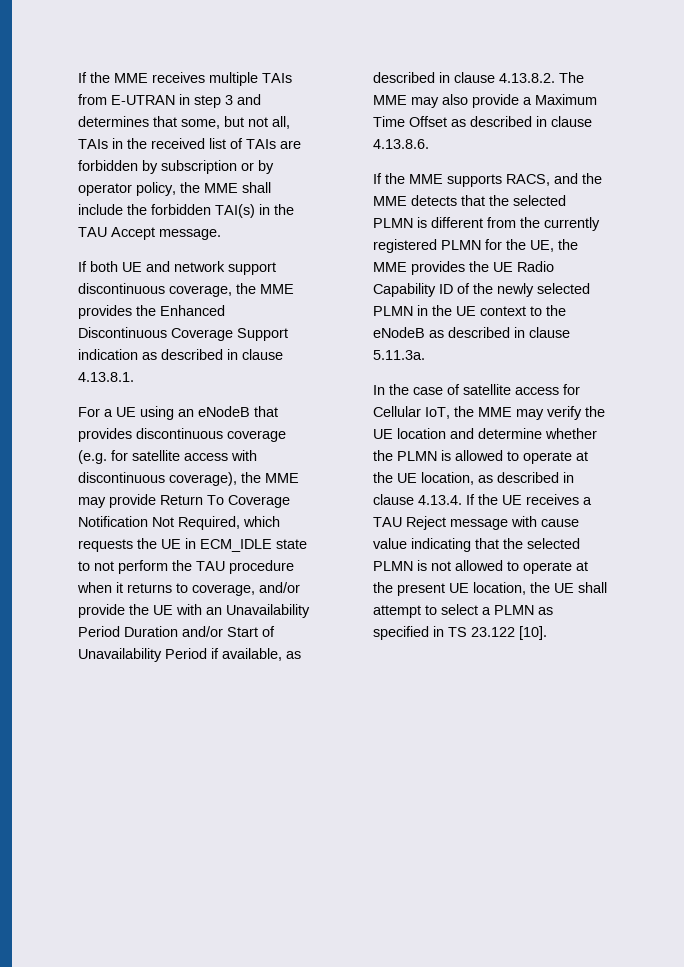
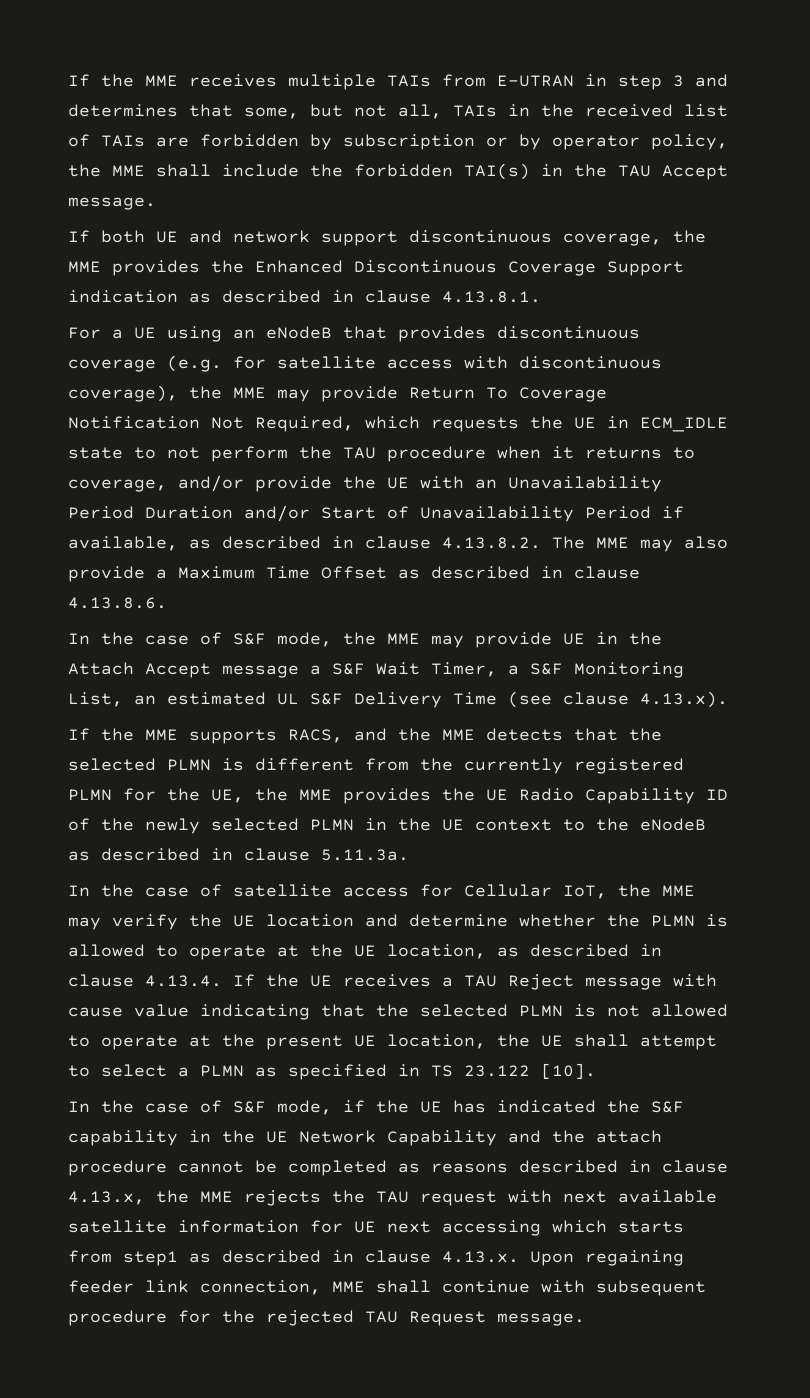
+ In the case of S&F mode, the MME may provide UE in the Attach Accept message a S&F Wait Timer, a S&F Monitoring List, an estimated UL S&F Delivery Time (see clause 4.13.x).
+ In the case of S&F mode, if the UE has indicated the S&F capability in the UE Network Capability and the attach procedure cannot be completed as reasons described in clause 4.13.x, the MME rejects the TAU request with next available satellite information for UE next accessing which starts from step1 as described in clause 4.13.x. Upon regaining feeder link connection, MME shall continue with subsequent procedure for the rejected TAU Request message.

